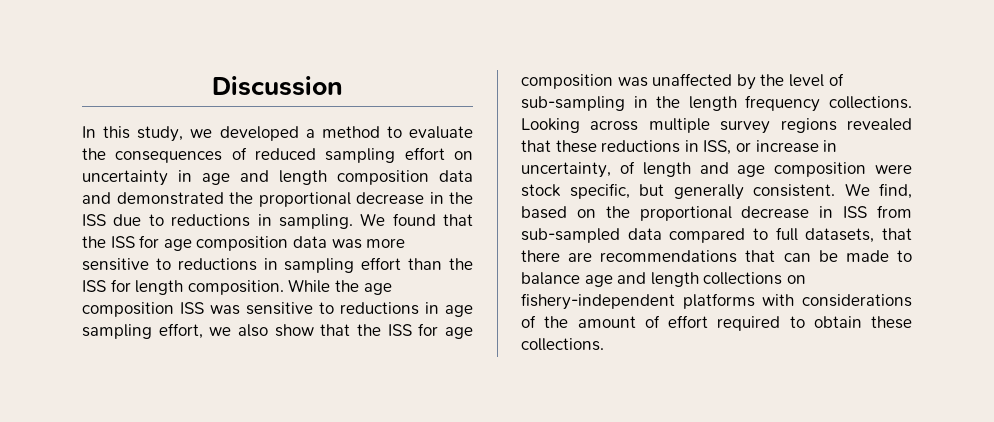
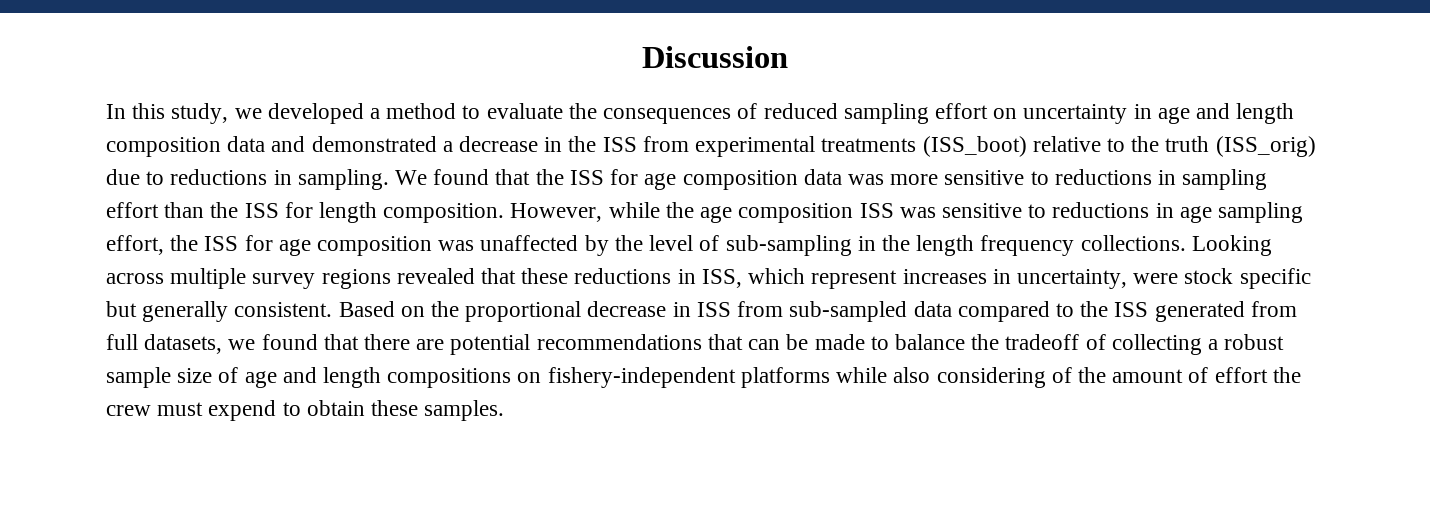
- In this study, we developed a method to evaluate the consequences of reduced sampling effort on uncertainty in age and length composition data and demonstrated the proportional decrease in the ISS due to reductions in sampling.
+ In this study, we developed a method to evaluate the consequences of reduced sampling effort on uncertainty in age and length composition data and demonstrated a decrease in the ISS from experimental treatments (ISS_boot) relative to the truth (ISS_orig) due to reductions in sampling.
- While the age composition ISS was sensitive to reductions in age sampling effort, we also show that the ISS for age composition was unaffected by the level of sub-sampling in the length frequency collections.
+ However, while the age composition ISS was sensitive to reductions in age sampling effort, the ISS for age composition was unaffected by the level of sub-sampling in the length frequency collections.
- Looking across multiple survey regions revealed that these reductions in ISS, or increase in uncertainty, of length and age composition were stock specific, but generally consistent.
+ Looking across multiple survey regions revealed that these reductions in ISS, which represent increases in uncertainty, were stock specific but generally consistent.
- We find, based on the proportional decrease in ISS from sub-sampled data compared to full datasets, that there are recommendations that can be made to balance age and length collections on fishery-independent platforms with considerations of the amount of effort required to obtain these collections.
+ Based on the proportional decrease in ISS from sub-sampled data compared to the ISS generated from full datasets, we found that there are potential recommendations that can be made to balance the tradeoff of collecting a robust sample size of age and length compositions on fishery-independent platforms while also considering of the amount of effort the crew must expend to obtain these samples.

